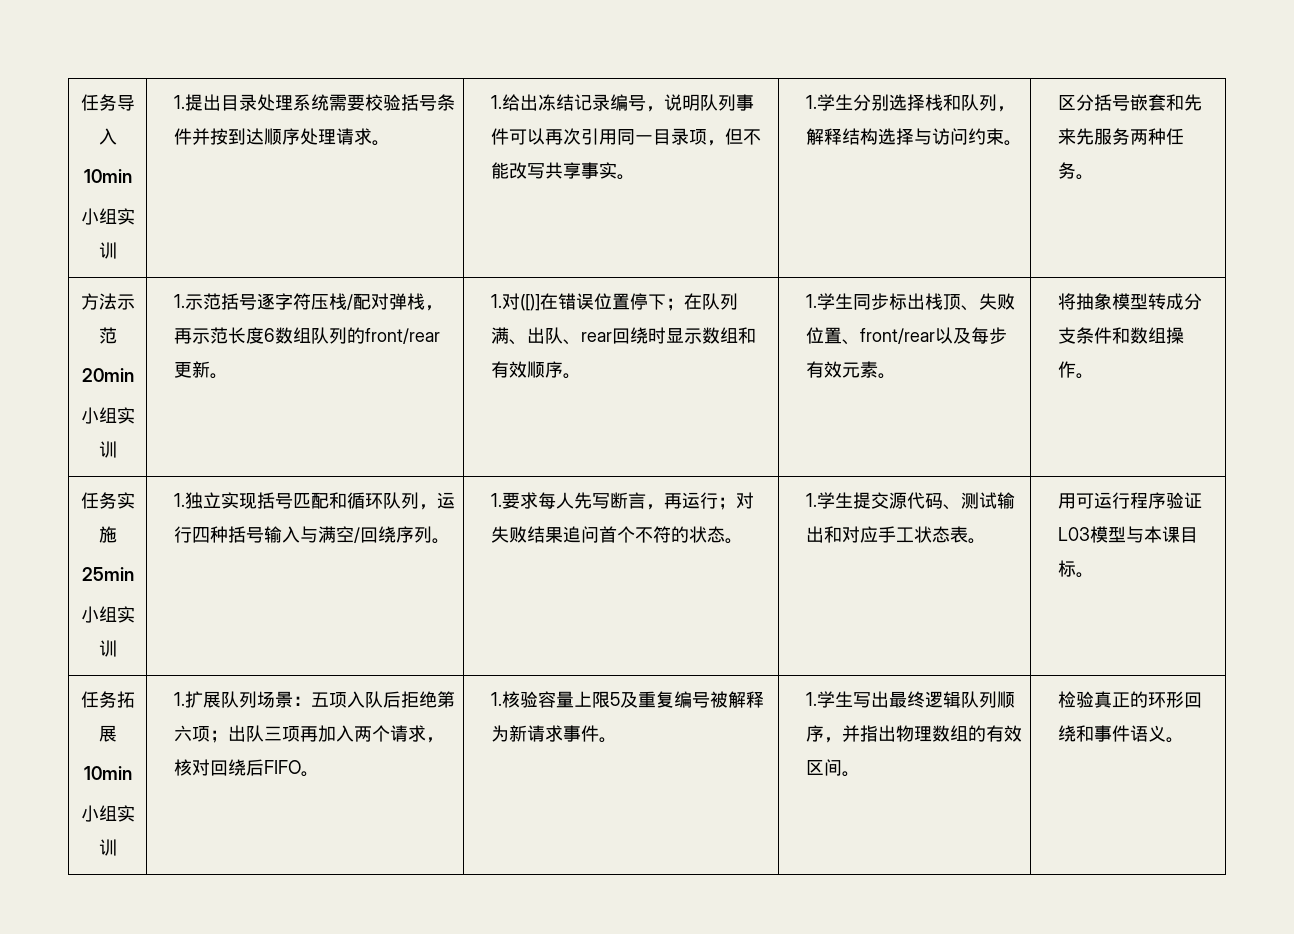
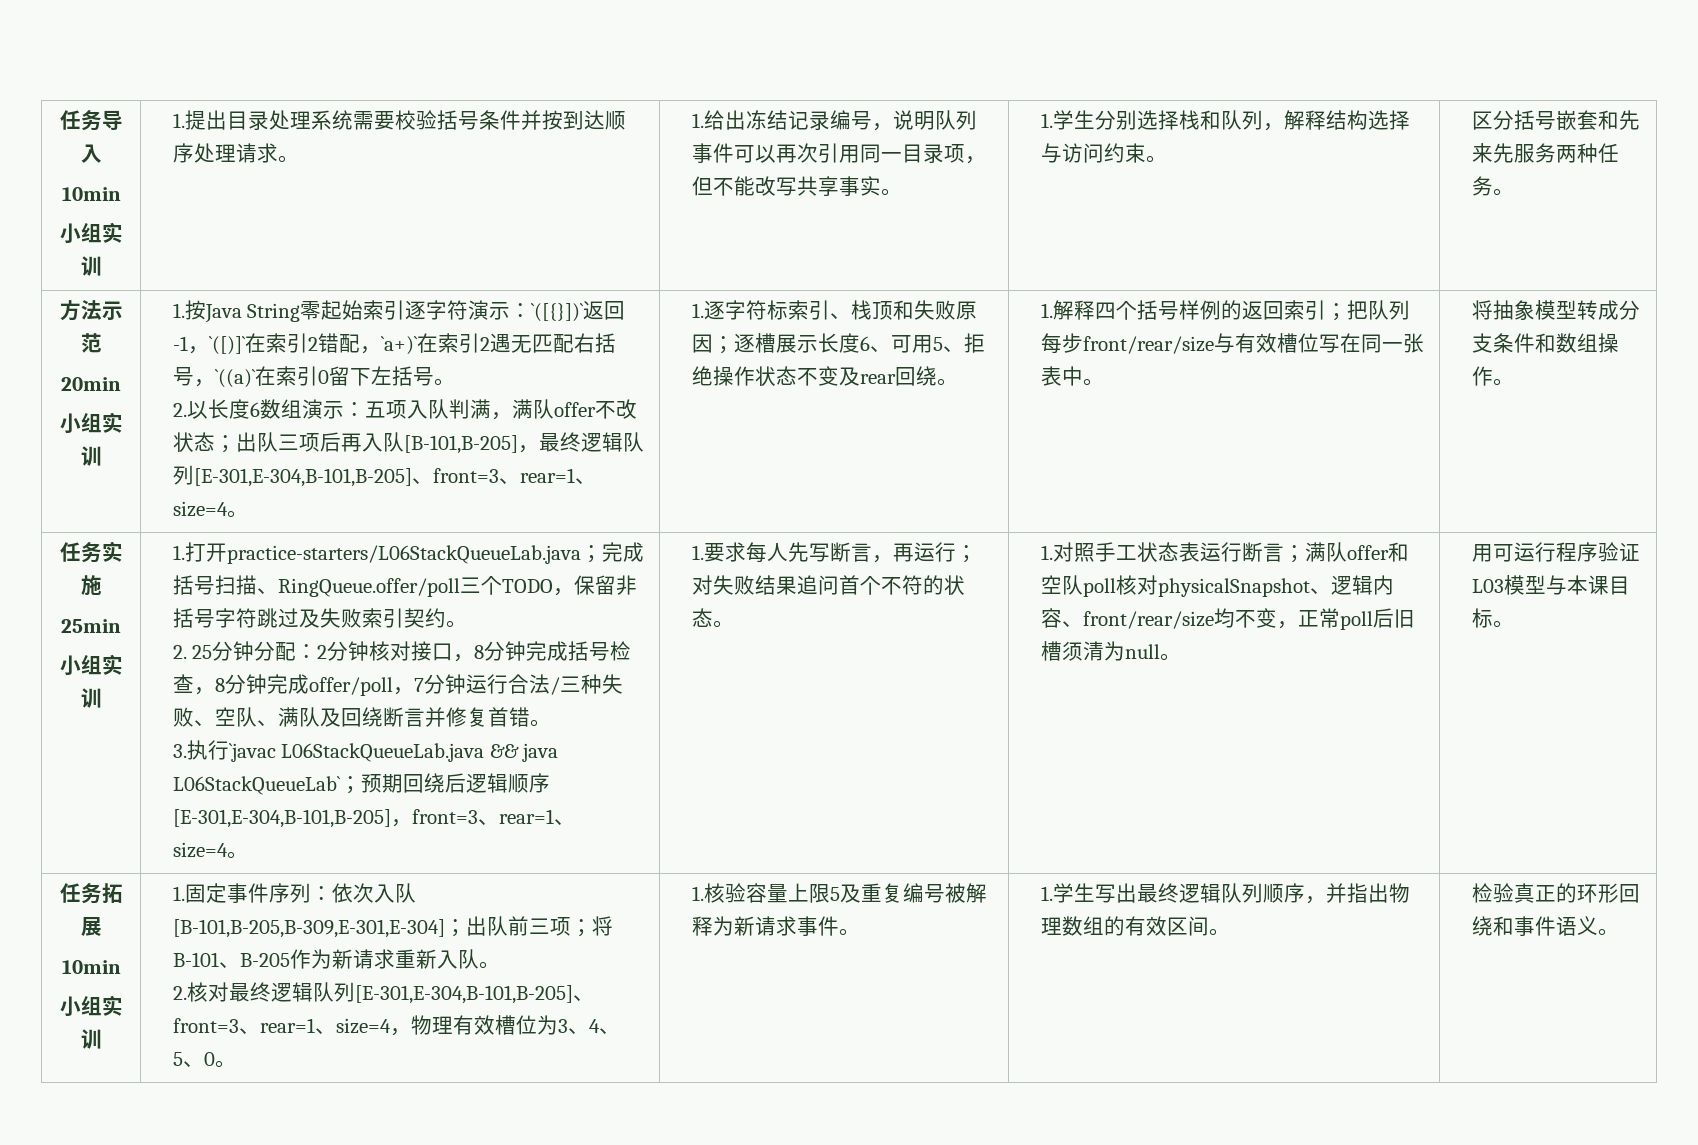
- 1.示范括号逐字符压栈/配对弹栈，再示范长度6数组队列的front/rear更新。 | 1.对([)]在错误位置停下；在队列满、出队、rear回绕时显示数组和有效顺序。 | 1.学生同步标出栈顶、失败位置、front/rear以及每步有效元素。
+ 1.按Java String零起始索引逐字符演示：`([{}])`返回-1，`([)]`在索引2错配，`a+)`在索引2遇无匹配右括号，`((a)`在索引0留下左括号。
+ 2.以长度6数组演示：五项入队判满，满队offer不改状态；出队三项后再入队[B-101,B-205]，最终逻辑队列[E-301,E-304,B-101,B-205]、front=3、rear=1、size=4。 | 1.逐字符标索引、栈顶和失败原因；逐槽展示长度6、可用5、拒绝操作状态不变及rear回绕。 | 1.解释四个括号样例的返回索引；把队列每步front/rear/size与有效槽位写在同一张表中。
- 1.独立实现括号匹配和循环队列，运行四种括号输入与满空/回绕序列。
+ 1.打开practice-starters/L06StackQueueLab.java；完成括号扫描、RingQueue.offer/poll三个TODO，保留非括号字符跳过及失败索引契约。
+ 2. 25分钟分配：2分钟核对接口，8分钟完成括号检查，8分钟完成offer/poll，7分钟运行合法/三种失败、空队、满队及回绕断言并修复首错。
+ 3.执行`javac L06StackQueueLab.java && java L06StackQueueLab`；预期回绕后逻辑顺序[E-301,E-304,B-101,B-205]，front=3、rear=1、size=4。
- 1.学生提交源代码、测试输出和对应手工状态表。
+ 1.对照手工状态表运行断言；满队offer和空队poll核对physicalSnapshot、逻辑内容、front/rear/size均不变，正常poll后旧槽须清为null。
- 1.扩展队列场景：五项入队后拒绝第六项；出队三项再加入两个请求，核对回绕后FIFO。
+ 1.固定事件序列：依次入队[B-101,B-205,B-309,E-301,E-304]；出队前三项；将B-101、B-205作为新请求重新入队。
+ 2.核对最终逻辑队列[E-301,E-304,B-101,B-205]、front=3、rear=1、size=4，物理有效槽位为3、4、5、0。

